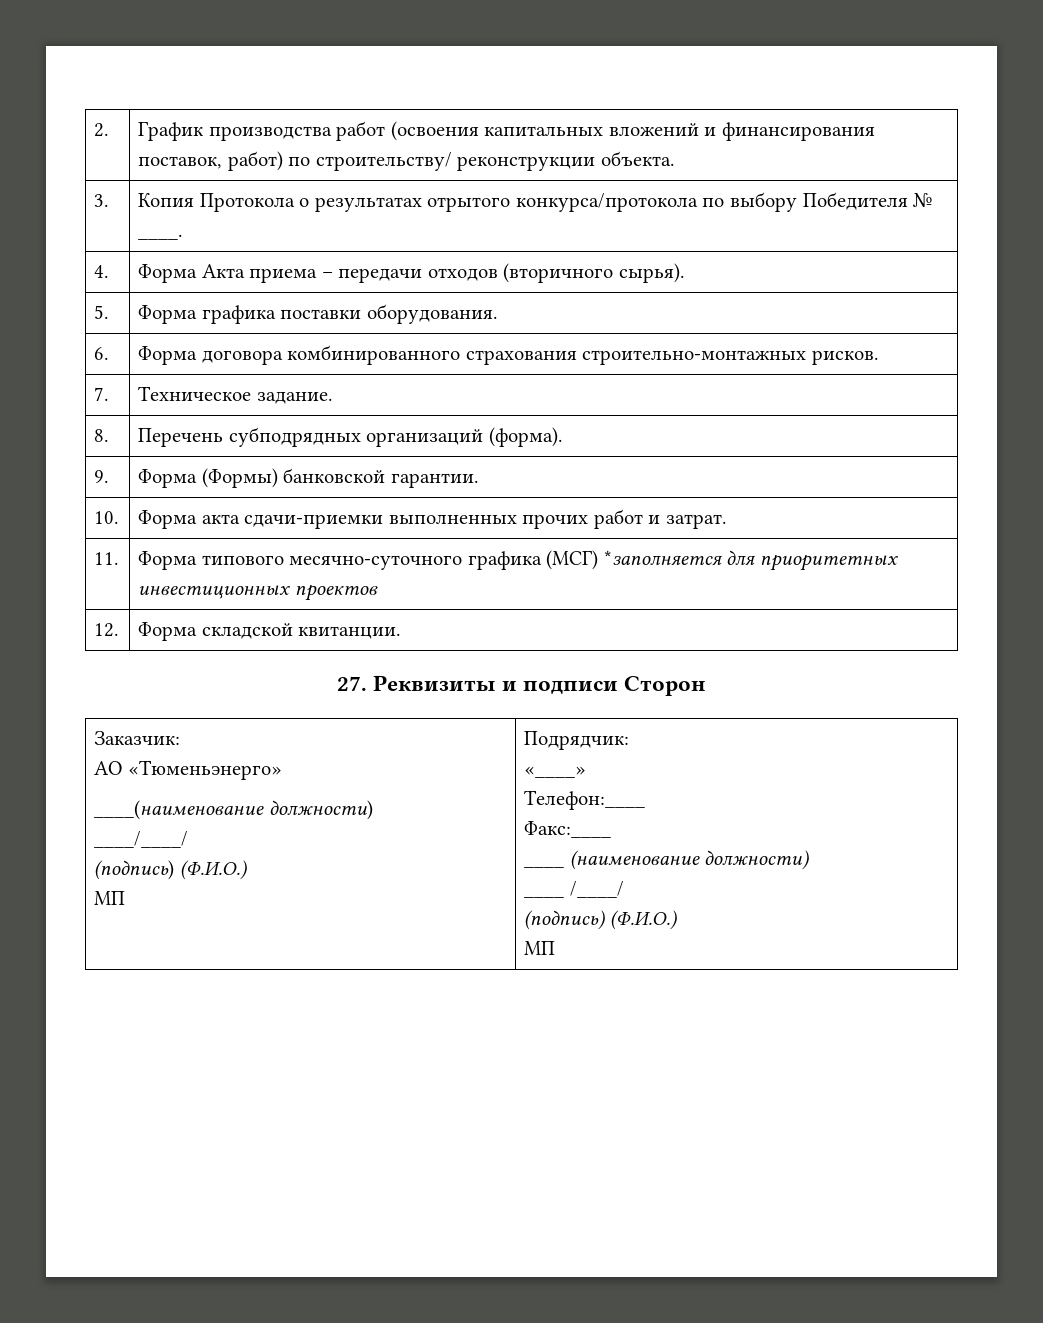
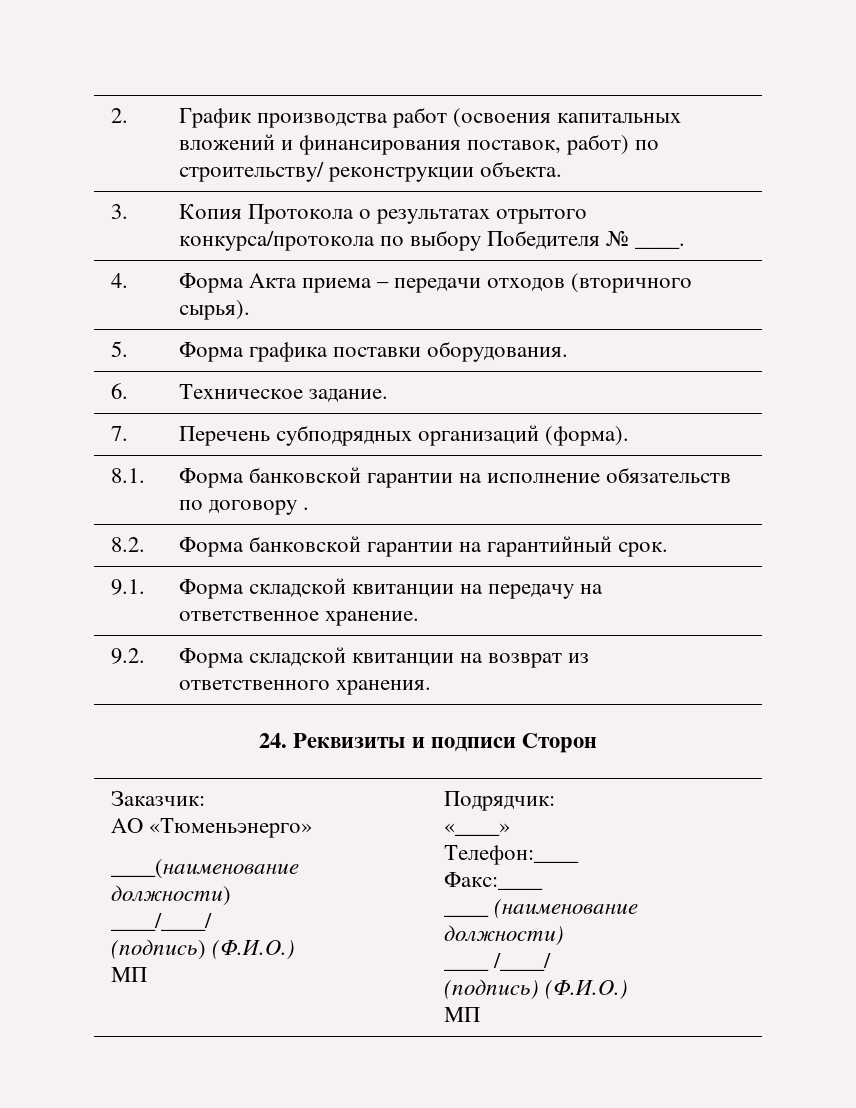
- 6. | Форма договора комбинированного страхования строительно-монтажных рисков.
- 7. | Техническое задание.
+ 6. | Техническое задание.
- 8. | Перечень субподрядных организаций (форма).
+ 7. | Перечень субподрядных организаций (форма).
- 9. | Форма (Формы) банковской гарантии.
- 10. | Форма акта сдачи-приемки выполненных прочих работ и затрат.
- 11. | Форма типового месячно-суточного графика (МСГ) *заполняется для приоритетных инвестиционных проектов
- 12. | Форма складской квитанции.
- 27. Реквизиты и подписи Сторон
+ 8.1. | Форма банковской гарантии на исполнение обязательств по договору .
+ 8.2. | Форма банковской гарантии на гарантийный срок.
+ 9.1. | Форма складской квитанции на передачу на ответственное хранение.
+ 9.2. | Форма складской квитанции на возврат из ответственного хранения.
+ 24. Реквизиты и подписи Сторон

